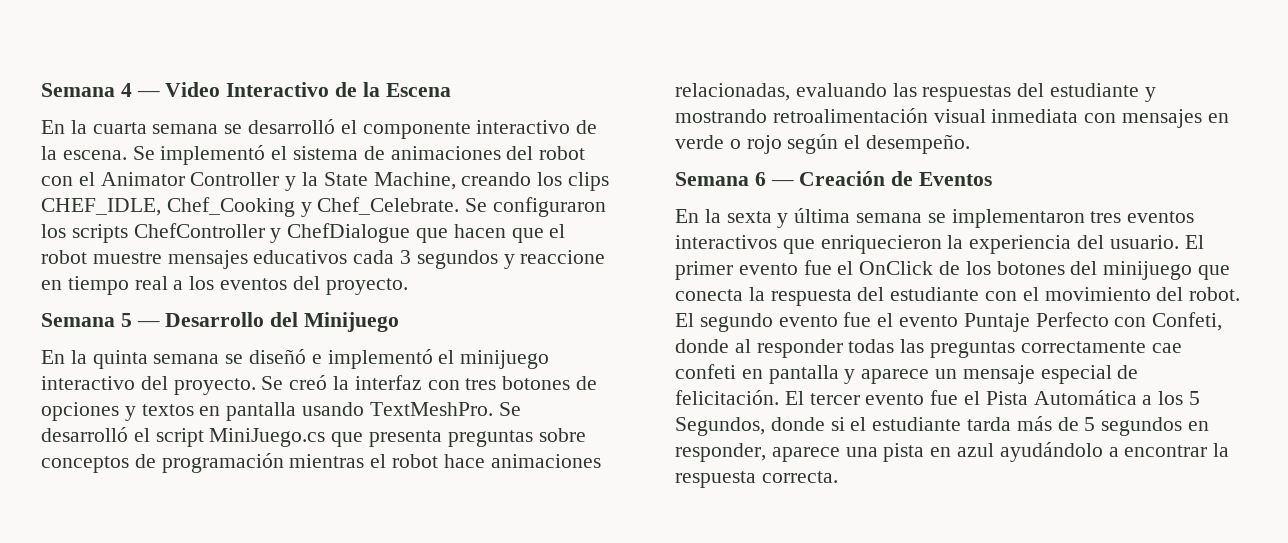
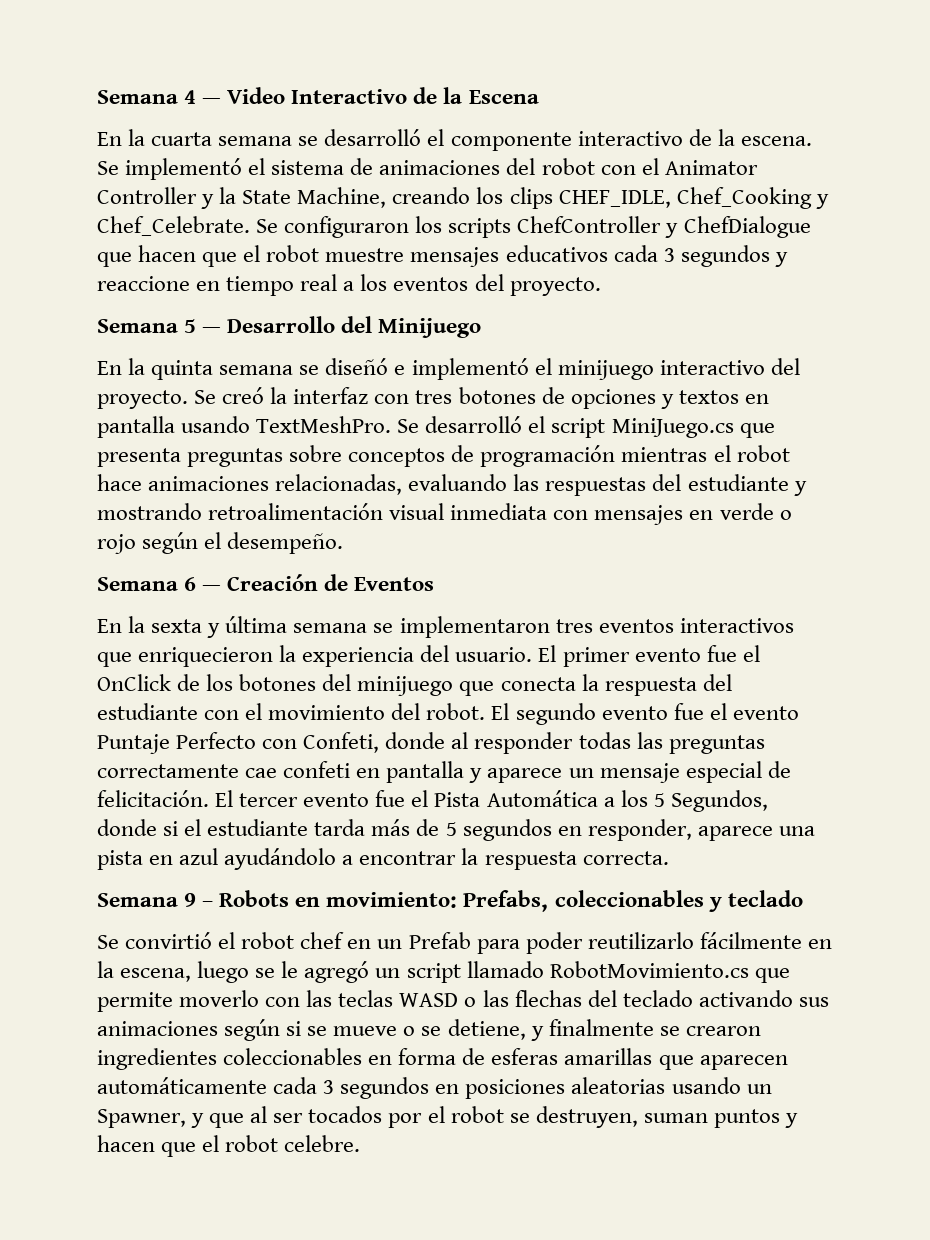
+ Semana 9 – Robots en movimiento: Prefabs, coleccionables y teclado
+ Se convirtió el robot chef en un Prefab para poder reutilizarlo fácilmente en la escena, luego se le agregó un script llamado RobotMovimiento.cs que permite moverlo con las teclas WASD o las flechas del teclado activando sus animaciones según si se mueve o se detiene, y finalmente se crearon ingredientes coleccionables en forma de esferas amarillas que aparecen automáticamente cada 3 segundos en posiciones aleatorias usando un Spawner, y que al ser tocados por el robot se destruyen, suman puntos y hacen que el robot celebre.

